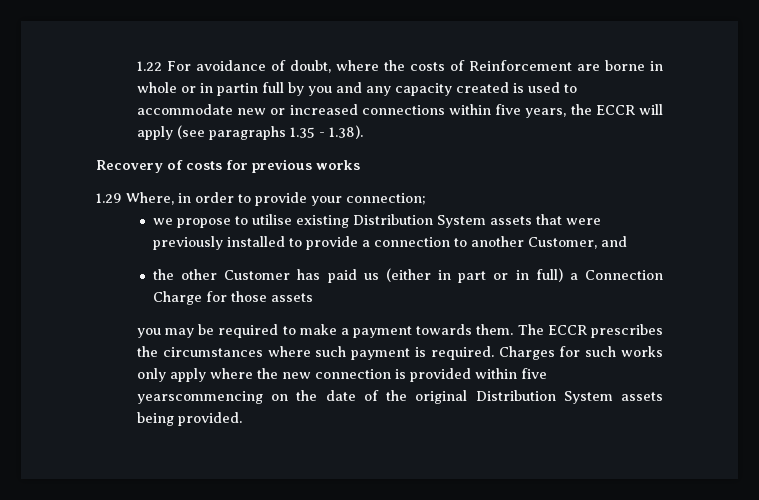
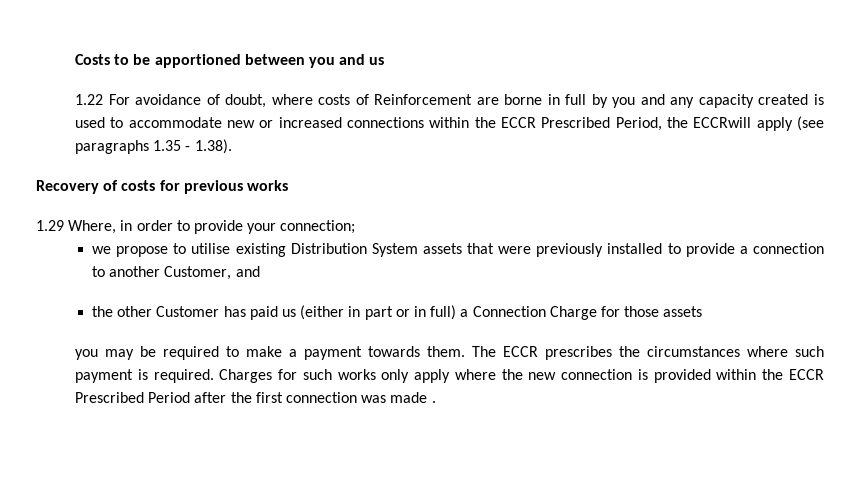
+ Costs to be apportioned between you and us
- 1.22 For avoidance of doubt, where the costs of Reinforcement are borne in whole or in partin full by you and any capacity created is used to accommodate new or increased connections within five years, the ECCR will apply (see paragraphs 1.35 - 1.38).
+ 1.22 For avoidance of doubt, where costs of Reinforcement are borne in full by you and any capacity created is used to accommodate new or increased connections within the ECCR Prescribed Period, the ECCRwill apply (see paragraphs 1.35 - 1.38).
- Charges for such works only apply where the new connection is provided within five yearscommencing on the date of the original Distribution System assets being provided.
+ Charges for such works only apply where the new connection is provided within the ECCR Prescribed Period after the first connection was made .

